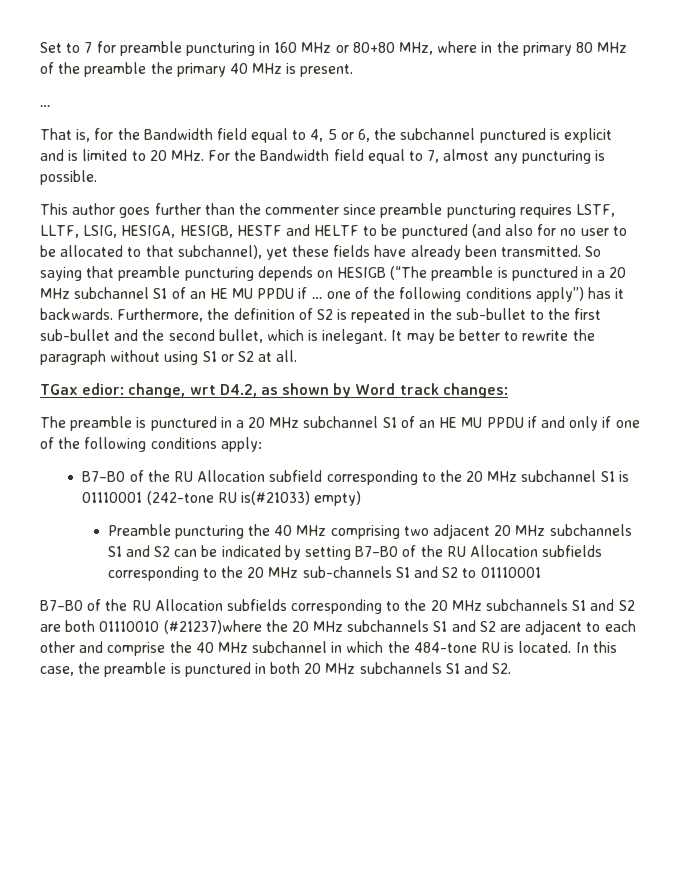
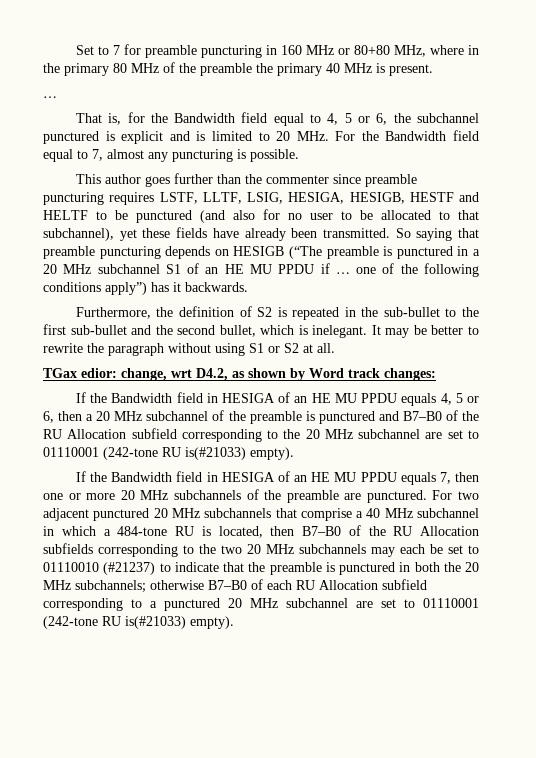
- So saying that preamble puncturing depends on HESIGB (“The preamble is punctured in a 20 MHz subchannel S1 of an HE MU PPDU if … one of the following conditions apply”) has it backwards. Furthermore, the definition of S2 is repeated in the sub-bullet to the first sub-bullet and the second bullet, which is inelegant.
+ So saying that preamble puncturing depends on HESIGB (“The preamble is punctured in a 20 MHz subchannel S1 of an HE MU PPDU if … one of the following conditions apply”) has it backwards.
+ Furthermore, the definition of S2 is repeated in the sub-bullet to the first sub-bullet and the second bullet, which is inelegant.
- The preamble is punctured in a 20 MHz subchannel S1 of an HE MU PPDU if and only if one of the following conditions apply:
- B7–B0 of the RU Allocation subfield corresponding to the 20 MHz subchannel S1 is 01110001 (242-tone RU is(#21033) empty)
- Preamble puncturing the 40 MHz comprising two adjacent 20 MHz subchannels S1 and S2 can be indicated by setting B7–B0 of the RU Allocation subfields corresponding to the 20 MHz sub-channels S1 and S2 to 01110001
- B7–B0 of the RU Allocation subfields corresponding to the 20 MHz subchannels S1 and S2 are both 01110010 (#21237)where the 20 MHz subchannels S1 and S2 are adjacent to each other and comprise the 40 MHz subchannel in which the 484-tone RU is located. In this case, the preamble is punctured in both 20 MHz subchannels S1 and S2.
+ If the Bandwidth field in HESIGA of an HE MU PPDU equals 4, 5 or 6, then a 20 MHz subchannel of the preamble is punctured and B7–B0 of the RU Allocation subfield corresponding to the 20 MHz subchannel are set to 01110001 (242-tone RU is(#21033) empty).
+ If the Bandwidth field in HESIGA of an HE MU PPDU equals 7, then one or more 20 MHz subchannels of the preamble are punctured. For two adjacent punctured 20 MHz subchannels that comprise a 40 MHz subchannel in which a 484-tone RU is located, then B7–B0 of the RU Allocation subfields corresponding to the two 20 MHz subchannels may each be set to 01110010 (#21237) to indicate that the preamble is punctured in both the 20 MHz subchannels; otherwise B7–B0 of each RU Allocation subfield corresponding to a punctured 20 MHz subchannel are set to 01110001 (242-tone RU is(#21033) empty).

